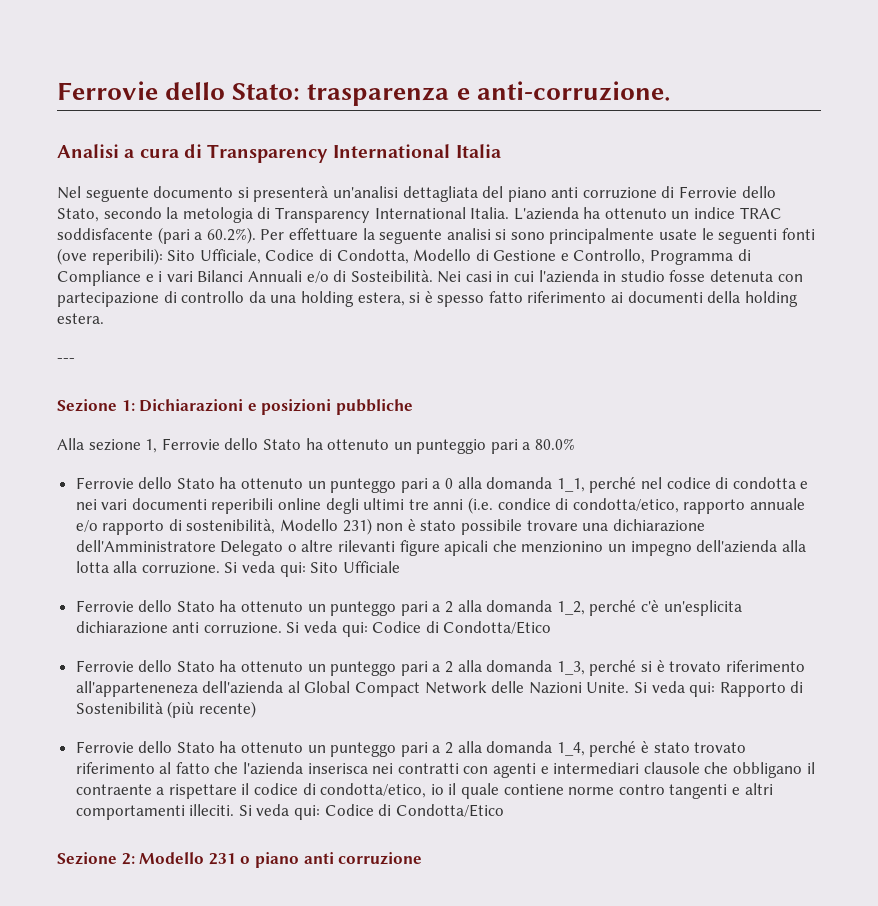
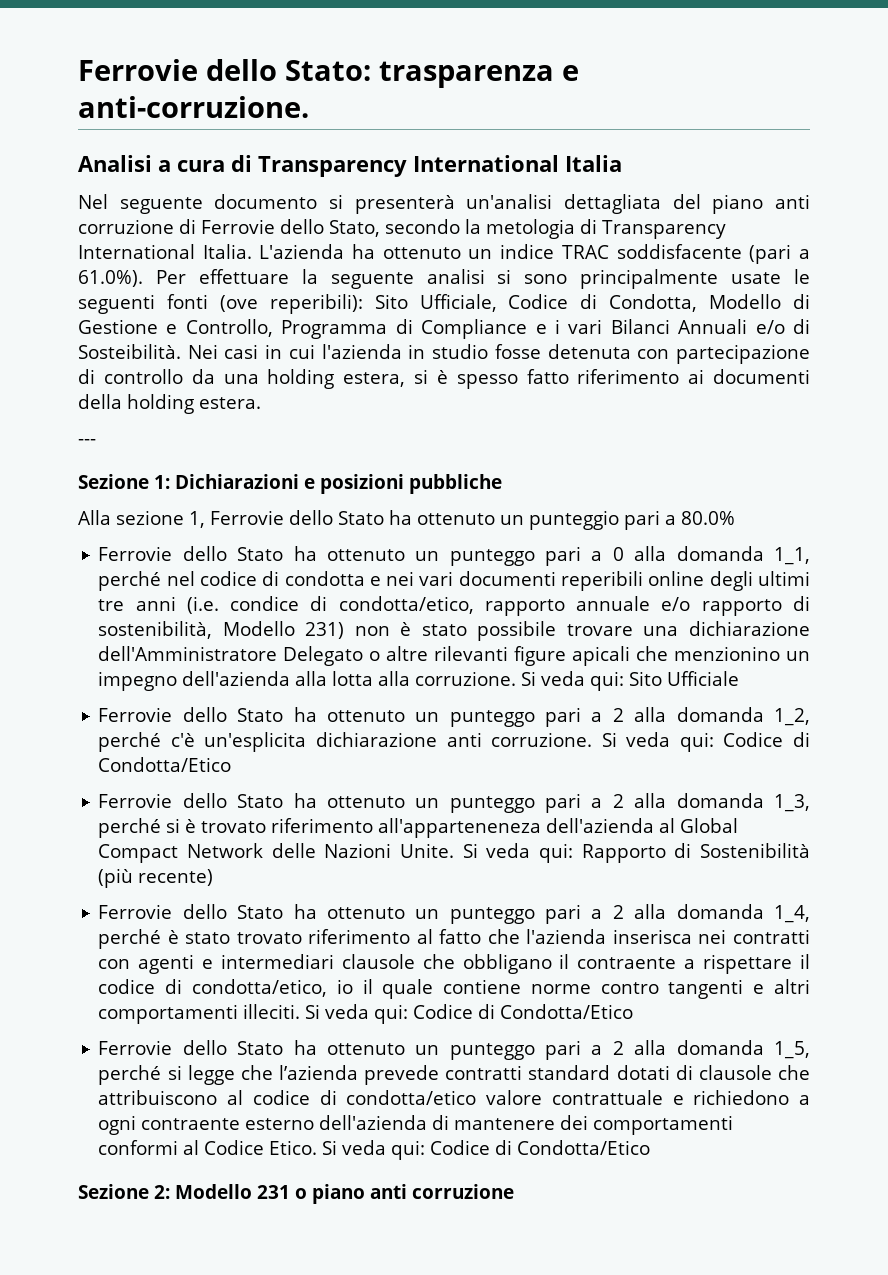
- L'azienda ha ottenuto un indice TRAC soddisfacente (pari a 60.2%). Per effettuare la seguente analisi si sono principalmente usate le seguenti fonti (ove reperibili): Sito Ufficiale, Codice di Condotta, Modello di Gestione e Controllo, Programma di Compliance e i vari Bilanci Annuali e/o di Sosteibilità.
+ L'azienda ha ottenuto un indice TRAC soddisfacente (pari a 61.0%). Per effettuare la seguente analisi si sono principalmente usate le seguenti fonti (ove reperibili): Sito Ufficiale, Codice di Condotta, Modello di Gestione e Controllo, Programma di Compliance e i vari Bilanci Annuali e/o di Sosteibilità.
+ Ferrovie dello Stato ha ottenuto un punteggo pari a 2 alla domanda 1_5, perché si legge che l’azienda prevede contratti standard dotati di clausole che attribuiscono al codice di condotta/etico valore contrattuale e richiedono a ogni contraente esterno dell'azienda di mantenere dei comportamenti conformi al Codice Etico. Si veda qui: Codice di Condotta/Etico

